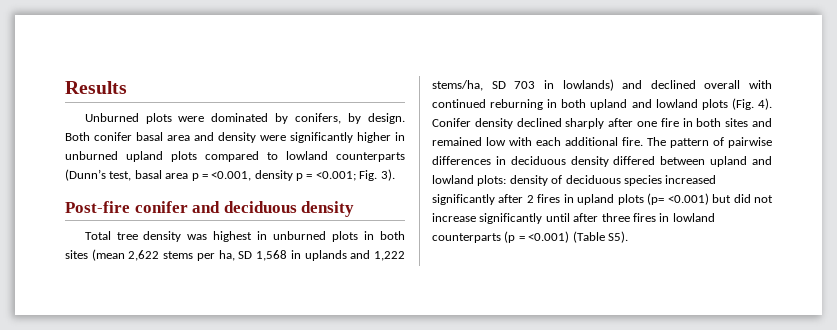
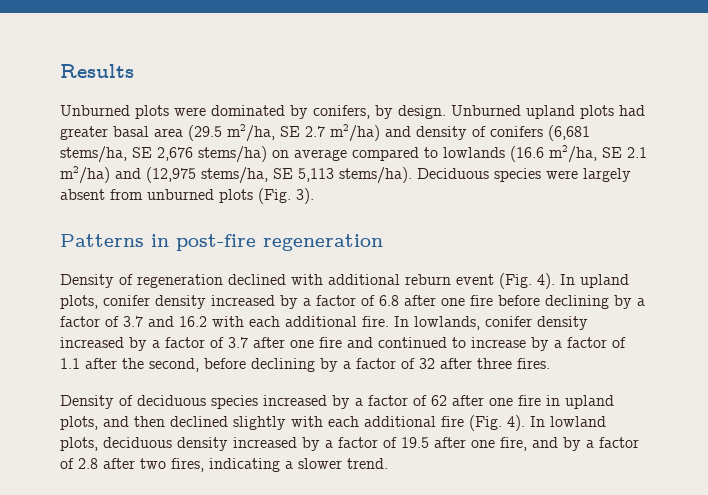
- Both conifer basal area and density were significantly higher in unburned upland plots compared to lowland counterparts (Dunn’s test, basal area p = <0.001, density p = <0.001; Fig. 3).
- Post-fire conifer and deciduous density
- Total tree density was highest in unburned plots in both sites (mean 2,622 stems per ha, SD 1,568 in uplands and 1,222 stems/ha, SD 703 in lowlands) and declined overall with continued reburning in both upland and lowland plots (Fig. 4). Conifer density declined sharply after one fire in both sites and remained low with each additional fire. The pattern of pairwise differences in deciduous density differed between upland and lowland plots: density of deciduous species increased significantly after 2 fires in upland plots (p= <0.001) but did not increase significantly until after three fires in lowland counterparts (p = <0.001) (Table S5).
+ Unburned upland plots had greater basal area (29.5 m2/ha, SE 2.7 m2/ha) and density of conifers (6,681 stems/ha, SE 2,676 stems/ha) on average compared to lowlands (16.6 m2/ha, SE 2.1 m2/ha) and (12,975 stems/ha, SE 5,113 stems/ha). Deciduous species were largely absent from unburned plots (Fig. 3).
+ Patterns in post-fire regeneration
+ Density of regeneration declined with additional reburn event (Fig. 4). In upland plots, conifer density increased by a factor of 6.8 after one fire before declining by a factor of 3.7 and 16.2 with each additional fire. In lowlands, conifer density increased by a factor of 3.7 after one fire and continued to increase by a factor of 1.1 after the second, before declining by a factor of 32 after three fires.
+ Density of deciduous species increased by a factor of 62 after one fire in upland plots, and then declined slightly with each additional fire (Fig. 4). In lowland plots, deciduous density increased by a factor of 19.5 after one fire, and by a factor of 2.8 after two fires, indicating a slower trend.

